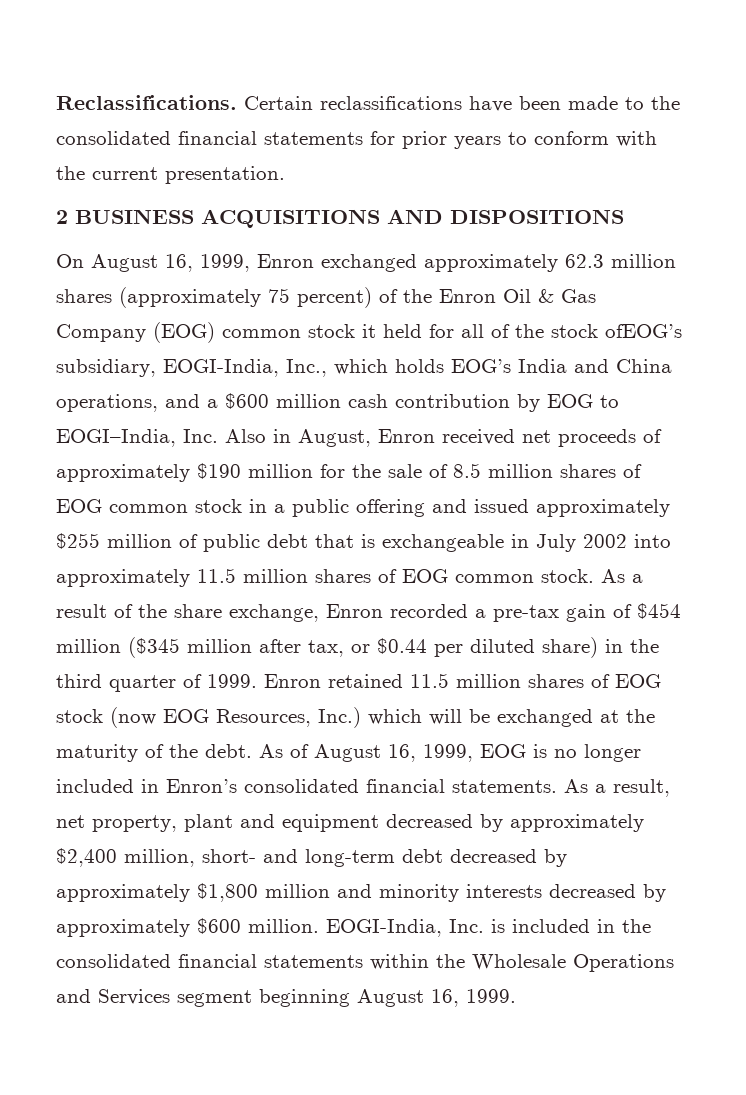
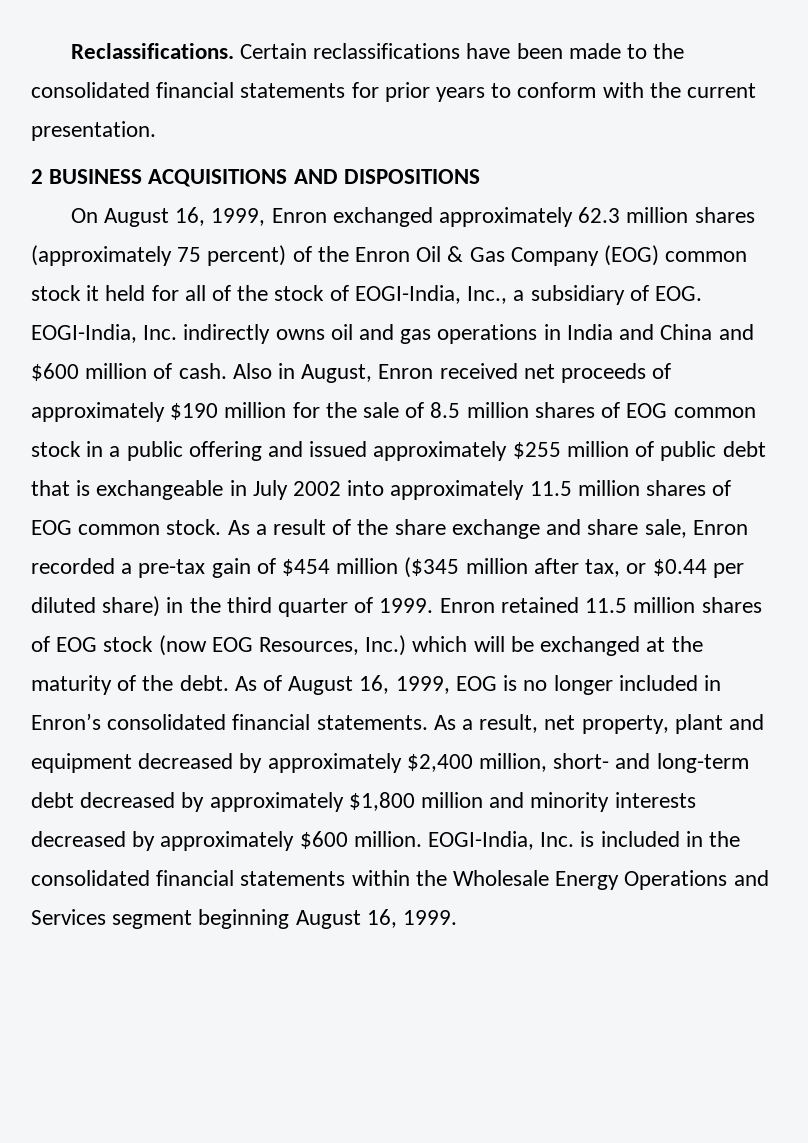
- On August 16, 1999, Enron exchanged approximately 62.3 million shares (approximately 75 percent) of the Enron Oil & Gas Company (EOG) common stock it held for all of the stock ofEOG’s subsidiary, EOGI-India, Inc., which holds EOG’s India and China operations, and a $600 million cash contribution by EOG to EOGI–India, Inc. Also in August, Enron received net proceeds of approximately $190 million for the sale of 8.5 million shares of EOG common stock in a public offering and issued approximately $255 million of public debt that is exchangeable in July 2002 into approximately 11.5 million shares of EOG common stock.
+ On August 16, 1999, Enron exchanged approximately 62.3 million shares (approximately 75 percent) of the Enron Oil & Gas Company (EOG) common stock it held for all of the stock of EOGI-India, Inc., a subsidiary of EOG. EOGI-India, Inc. indirectly owns oil and gas operations in India and China and $600 million of cash. Also in August, Enron received net proceeds of approximately $190 million for the sale of 8.5 million shares of EOG common stock in a public offering and issued approximately $255 million of public debt that is exchangeable in July 2002 into approximately 11.5 million shares of EOG common stock.
- As a result of the share exchange, Enron recorded a pre-tax gain of $454 million ($345 million after tax, or $0.44 per diluted share) in the third quarter of 1999.
+ As a result of the share exchange and share sale, Enron recorded a pre-tax gain of $454 million ($345 million after tax, or $0.44 per diluted share) in the third quarter of 1999.
- EOGI-India, Inc. is included in the consolidated financial statements within the Wholesale Operations and Services segment beginning August 16, 1999.
+ EOGI-India, Inc. is included in the consolidated financial statements within the Wholesale Energy Operations and Services segment beginning August 16, 1999.

